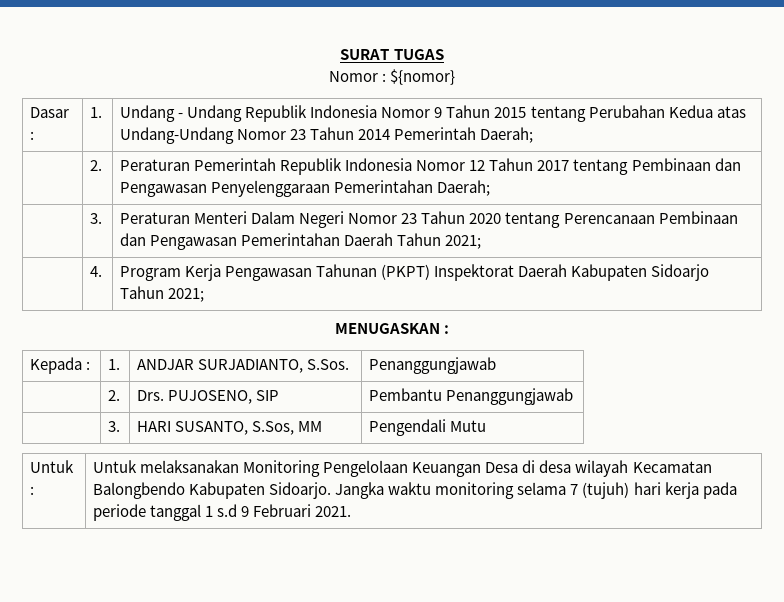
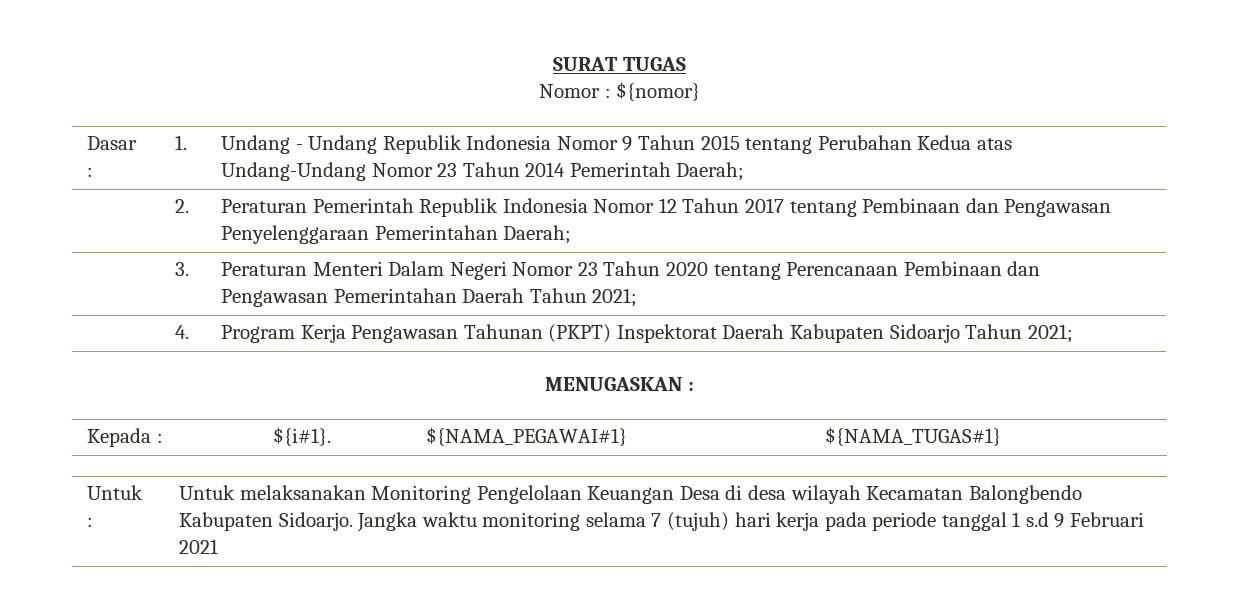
- Kepada : | 1. | ANDJAR SURJADIANTO, S.Sos. | Penanggungjawab
- | 2. | Drs. PUJOSENO, SIP | Pembantu Penanggungjawab
- | 3. | HARI SUSANTO, S.Sos, MM | Pengendali Mutu
+ Kepada : | ${i#1}. | ${NAMA_PEGAWAI#1} | ${NAMA_TUGAS#1}
- Untuk : | Untuk melaksanakan Monitoring Pengelolaan Keuangan Desa di desa wilayah Kecamatan Balongbendo Kabupaten Sidoarjo. Jangka waktu monitoring selama 7 (tujuh) hari kerja pada periode tanggal 1 s.d 9 Februari 2021.
+ Untuk : | Untuk melaksanakan Monitoring Pengelolaan Keuangan Desa di desa wilayah Kecamatan Balongbendo Kabupaten Sidoarjo. Jangka waktu monitoring selama 7 (tujuh) hari kerja pada periode tanggal 1 s.d 9 Februari 2021

